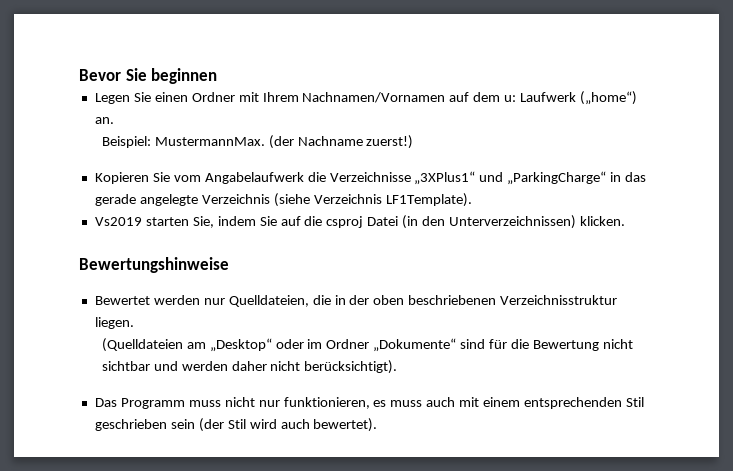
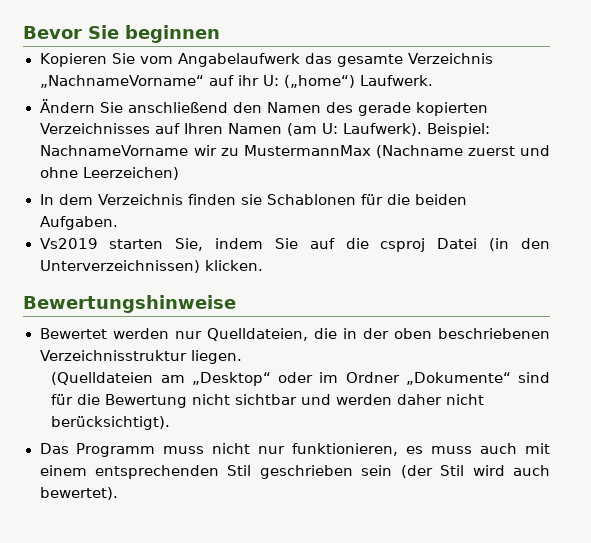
- Legen Sie einen Ordner mit Ihrem Nachnamen/Vornamen auf dem u: Laufwerk („home“) an.
- Beispiel: MustermannMax. (der Nachname zuerst!)
- Kopieren Sie vom Angabelaufwerk die Verzeichnisse „3XPlus1“ und „ParkingCharge“ in das gerade angelegte Verzeichnis (siehe Verzeichnis LF1Template).
+ Kopieren Sie vom Angabelaufwerk das gesamte Verzeichnis „NachnameVorname“ auf ihr U: („home“) Laufwerk.
+ Ändern Sie anschließend den Namen des gerade kopierten Verzeichnisses auf Ihren Namen (am U: Laufwerk). Beispiel: NachnameVorname wir zu MustermannMax (Nachname zuerst und ohne Leerzeichen)
+ In dem Verzeichnis finden sie Schablonen für die beiden Aufgaben.

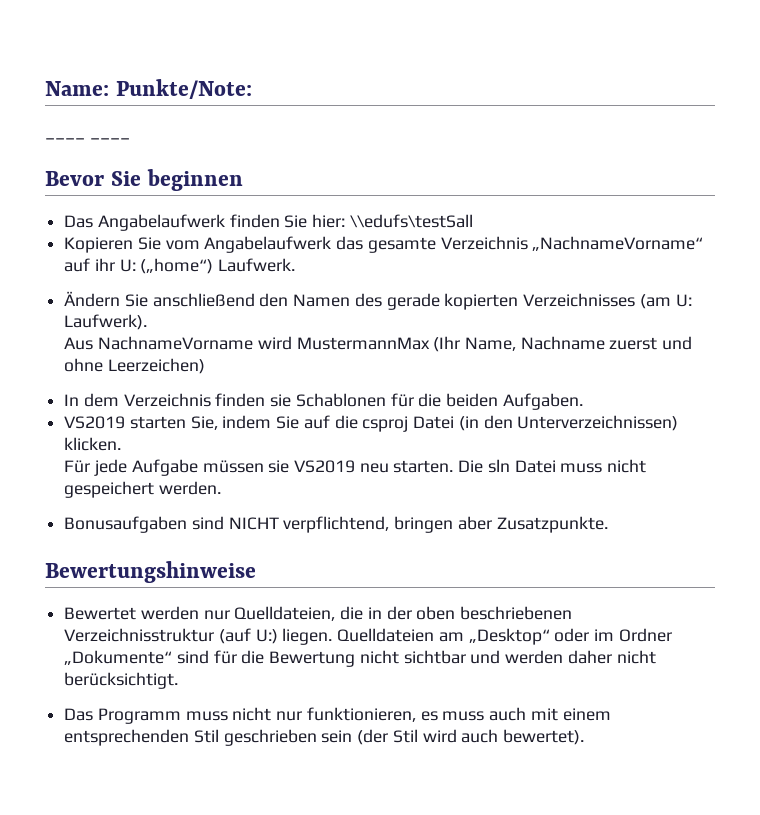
+ Name: Punkte/Note:
+ ____ ____
+ Das Angabelaufwerk finden Sie hier: \\edufs\testSall
- Ändern Sie anschließend den Namen des gerade kopierten Verzeichnisses auf Ihren Namen (am U: Laufwerk). Beispiel: NachnameVorname wir zu MustermannMax (Nachname zuerst und ohne Leerzeichen)
+ Ändern Sie anschließend den Namen des gerade kopierten Verzeichnisses (am U: Laufwerk).
+ Aus NachnameVorname wird MustermannMax (Ihr Name, Nachname zuerst und ohne Leerzeichen)
- Vs2019 starten Sie, indem Sie auf die csproj Datei (in den Unterverzeichnissen) klicken.
+ VS2019 starten Sie, indem Sie auf die csproj Datei (in den Unterverzeichnissen) klicken.
+ Für jede Aufgabe müssen sie VS2019 neu starten. Die sln Datei muss nicht gespeichert werden.
+ Bonusaufgaben sind NICHT verpflichtend, bringen aber Zusatzpunkte.
- Bewertet werden nur Quelldateien, die in der oben beschriebenen Verzeichnisstruktur liegen.
- (Quelldateien am „Desktop“ oder im Ordner „Dokumente“ sind für die Bewertung nicht sichtbar und werden daher nicht berücksichtigt).
+ Bewertet werden nur Quelldateien, die in der oben beschriebenen Verzeichnisstruktur (auf U:) liegen. Quelldateien am „Desktop“ oder im Ordner „Dokumente“ sind für die Bewertung nicht sichtbar und werden daher nicht berücksichtigt.

